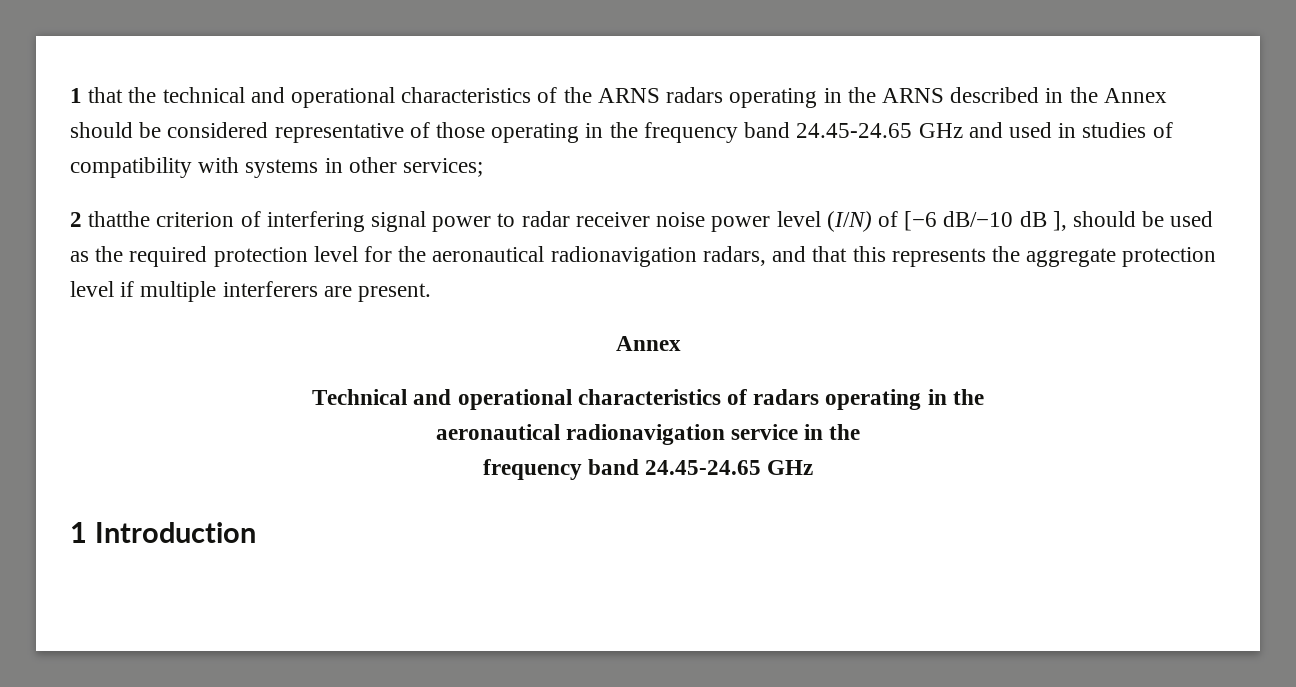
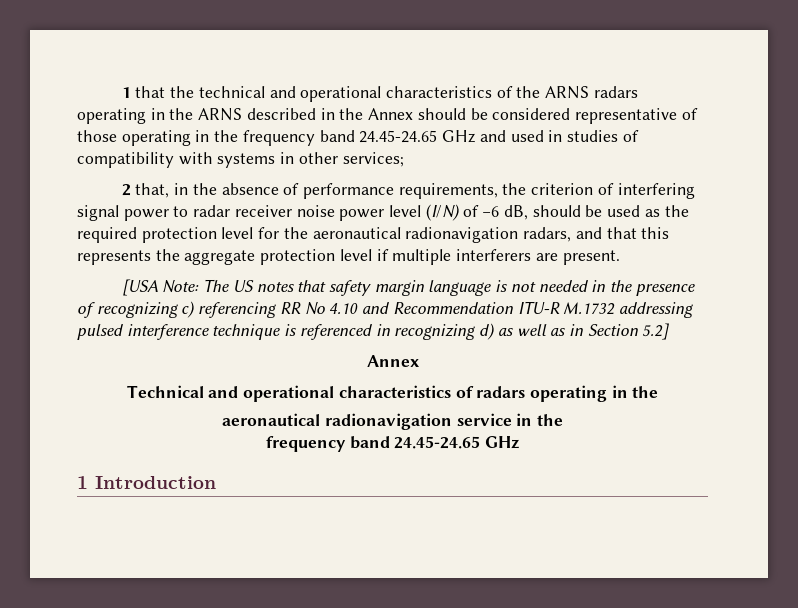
- 2 thatthe criterion of interfering signal power to radar receiver noise power level (I/N) of [−6 dB/−10 dB ], should be used as the required protection level for the aeronautical radionavigation radars, and that this represents the aggregate protection level if multiple interferers are present.
+ 2 that, in the absence of performance requirements, the criterion of interfering signal power to radar receiver noise power level (I/N) of −6 dB, should be used as the required protection level for the aeronautical radionavigation radars, and that this represents the aggregate protection level if multiple interferers are present.
+ [USA Note: The US notes that safety margin language is not needed in the presence of recognizing c) referencing RR No 4.10 and Recommendation ITU-R M.1732 addressing pulsed interference technique is referenced in recognizing d) as well as in Section 5.2]

